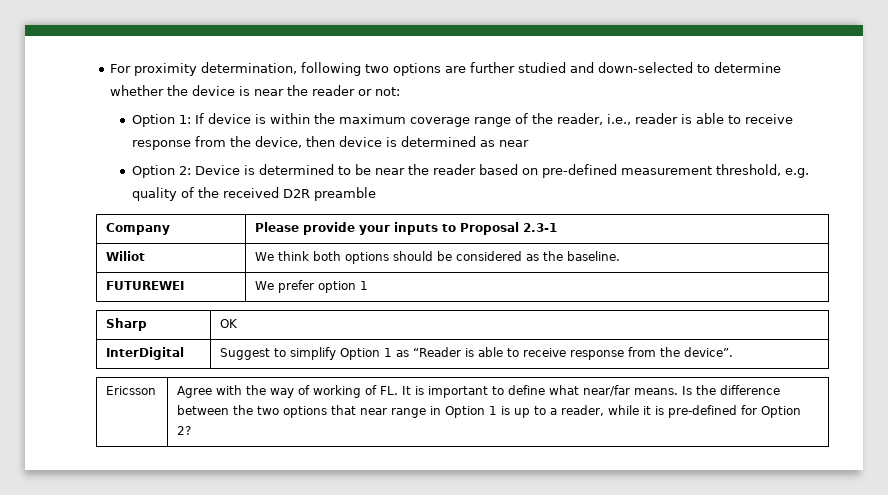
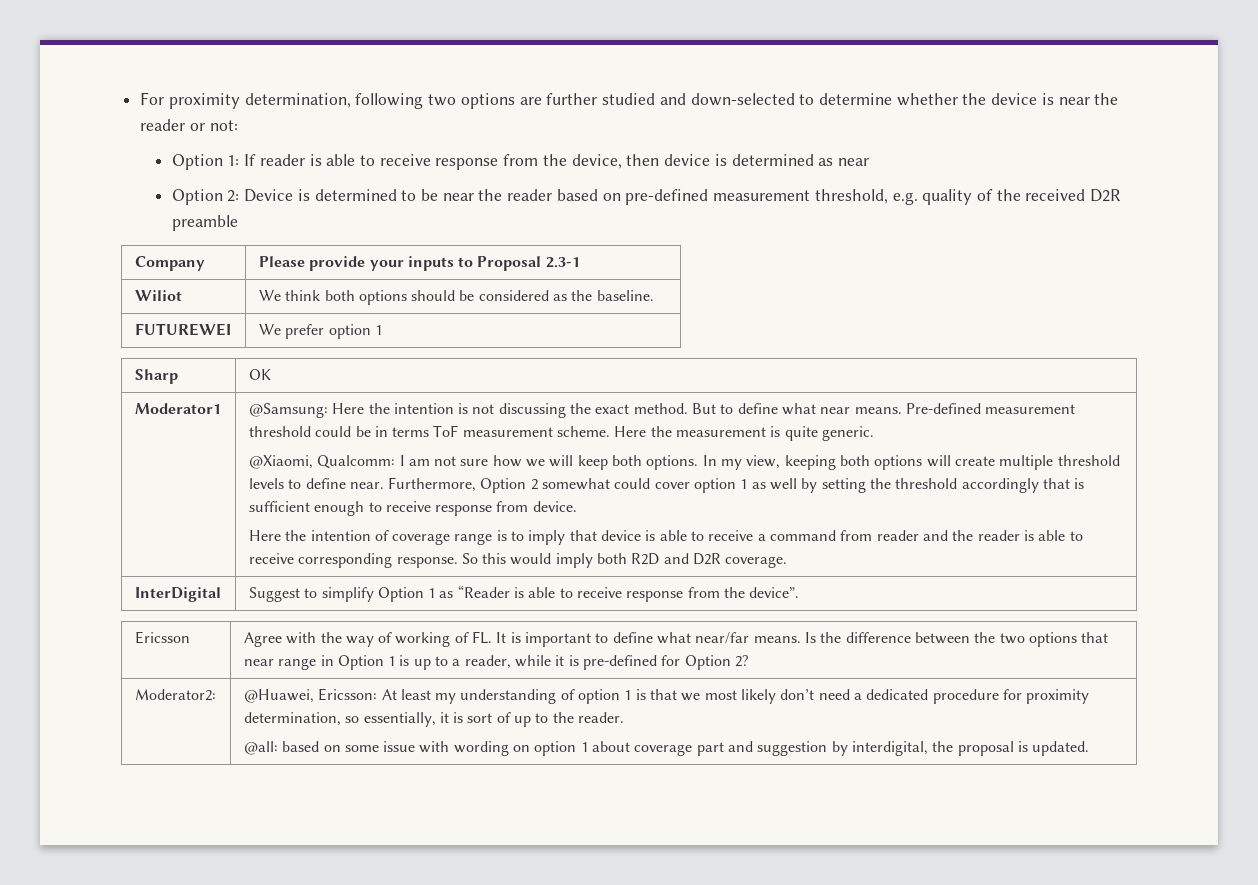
- Option 1: If device is within the maximum coverage range of the reader, i.e., reader is able to receive response from the device, then device is determined as near
+ Option 1: If reader is able to receive response from the device, then device is determined as near
+ Moderator1 | @Samsung: Here the intention is not discussing the exact method. But to define what near means. Pre-defined measurement threshold could be in terms ToF measurement scheme. Here the measurement is quite generic.
+ @Xiaomi, Qualcomm: I am not sure how we will keep both options. In my view, keeping both options will create multiple threshold levels to define near. Furthermore, Option 2 somewhat could cover option 1 as well by setting the threshold accordingly that is sufficient enough to receive response from device.
+ Here the intention of coverage range is to imply that device is able to receive a command from reader and the reader is able to receive corresponding response. So this would imply both R2D and D2R coverage.
+ Moderator2: | @Huawei, Ericsson: At least my understanding of option 1 is that we most likely don’t need a dedicated procedure for proximity determination, so essentially, it is sort of up to the reader.
+ @all: based on some issue with wording on option 1 about coverage part and suggestion by interdigital, the proposal is updated.

